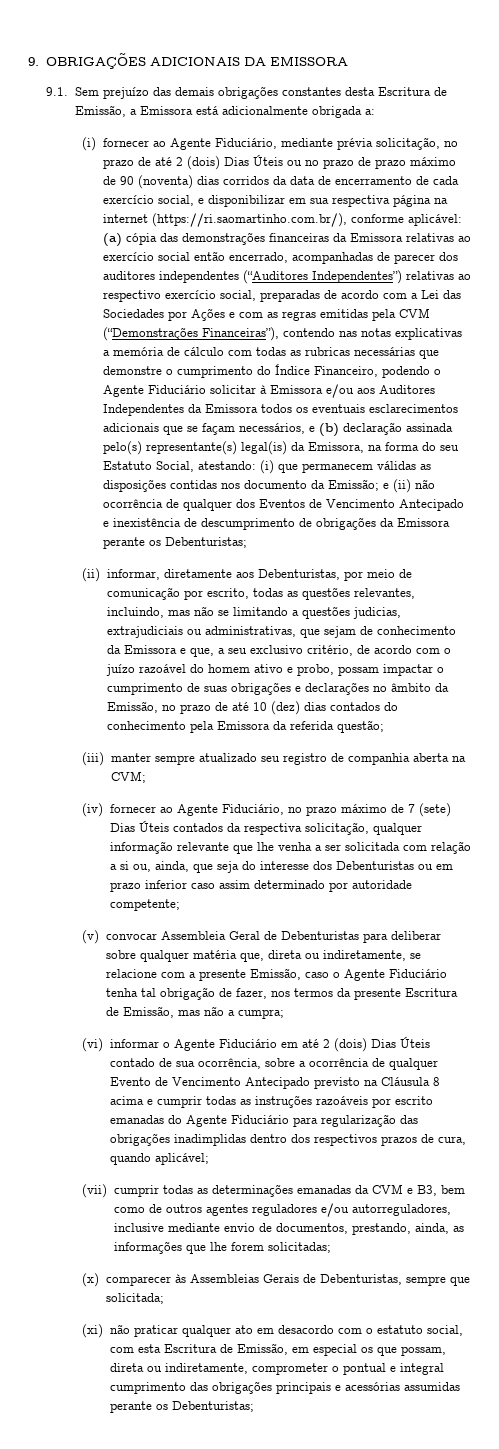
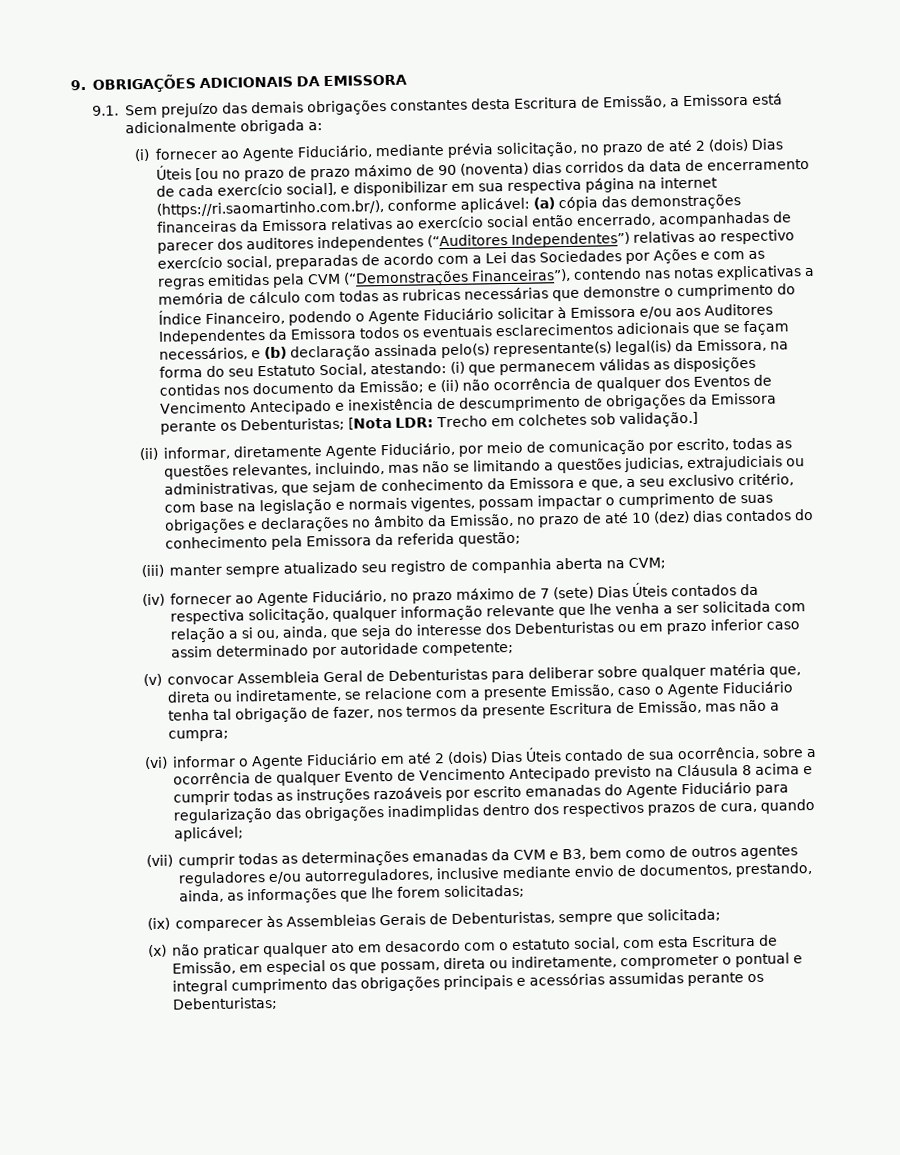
- (i) fornecer ao Agente Fiduciário, mediante prévia solicitação, no prazo de até 2 (dois) Dias Úteis ou no prazo de prazo máximo de 90 (noventa) dias corridos da data de encerramento de cada exercício social, e disponibilizar em sua respectiva página na internet (https://ri.saomartinho.com.br/), conforme aplicável:
+ (i) fornecer ao Agente Fiduciário, mediante prévia solicitação, no prazo de até 2 (dois) Dias Úteis [ou no prazo de prazo máximo de 90 (noventa) dias corridos da data de encerramento de cada exercício social], e disponibilizar em sua respectiva página na internet (https://ri.saomartinho.com.br/), conforme aplicável:
+ [Nota LDR: Trecho em colchetes sob validação.]
- (ii) informar, diretamente aos Debenturistas, por meio de comunicação por escrito, todas as questões relevantes, incluindo, mas não se limitando a questões judicias, extrajudiciais ou administrativas, que sejam de conhecimento da Emissora e que, a seu exclusivo critério, de acordo com o juízo razoável do homem ativo e probo, possam impactar o cumprimento de suas obrigações e declarações no âmbito da Emissão, no prazo de até 10 (dez) dias contados do conhecimento pela Emissora da referida questão;
+ (ii) informar, diretamente Agente Fiduciário, por meio de comunicação por escrito, todas as questões relevantes, incluindo, mas não se limitando a questões judicias, extrajudiciais ou administrativas, que sejam de conhecimento da Emissora e que, a seu exclusivo critério, com base na legislação e normais vigentes, possam impactar o cumprimento de suas obrigações e declarações no âmbito da Emissão, no prazo de até 10 (dez) dias contados do conhecimento pela Emissora da referida questão;
- (x) comparecer às Assembleias Gerais de Debenturistas, sempre que solicitada;
+ (ix) comparecer às Assembleias Gerais de Debenturistas, sempre que solicitada;
- (xi) não praticar qualquer ato em desacordo com o estatuto social, com esta Escritura de Emissão, em especial os que possam, direta ou indiretamente, comprometer o pontual e integral cumprimento das obrigações principais e acessórias assumidas perante os Debenturistas;
+ (x) não praticar qualquer ato em desacordo com o estatuto social, com esta Escritura de Emissão, em especial os que possam, direta ou indiretamente, comprometer o pontual e integral cumprimento das obrigações principais e acessórias assumidas perante os Debenturistas;

